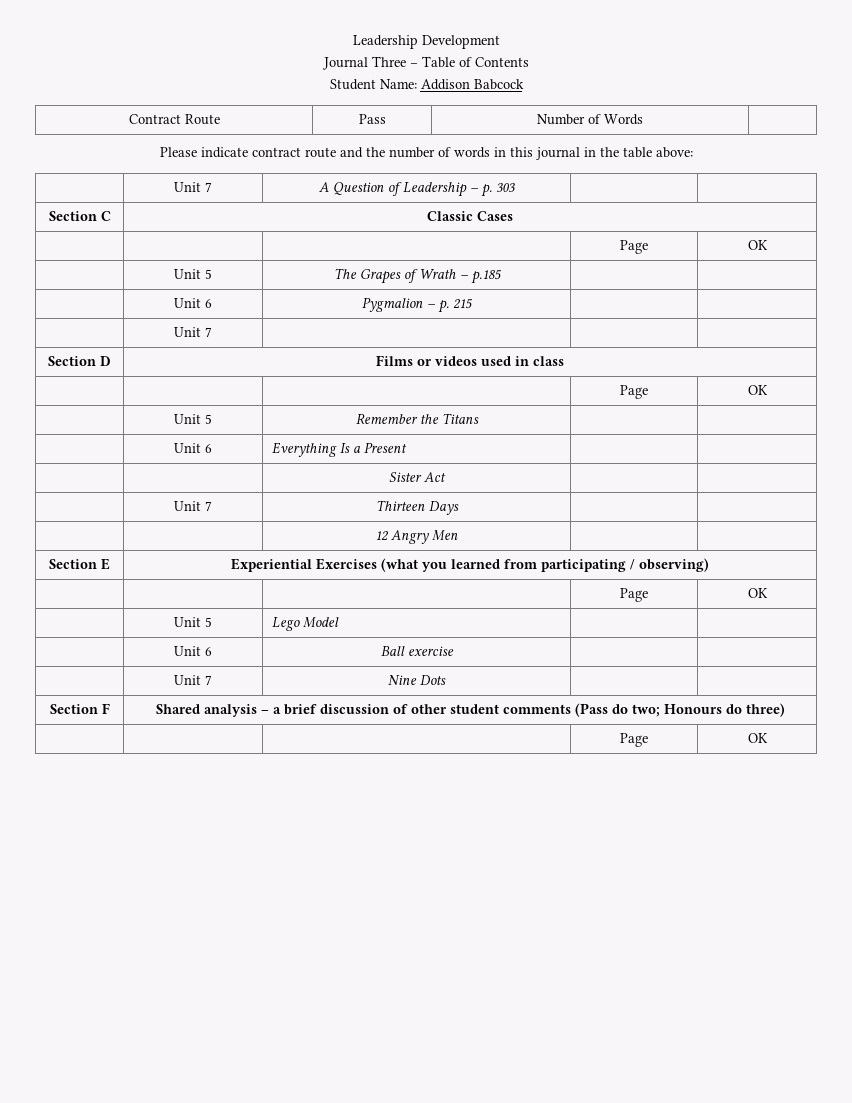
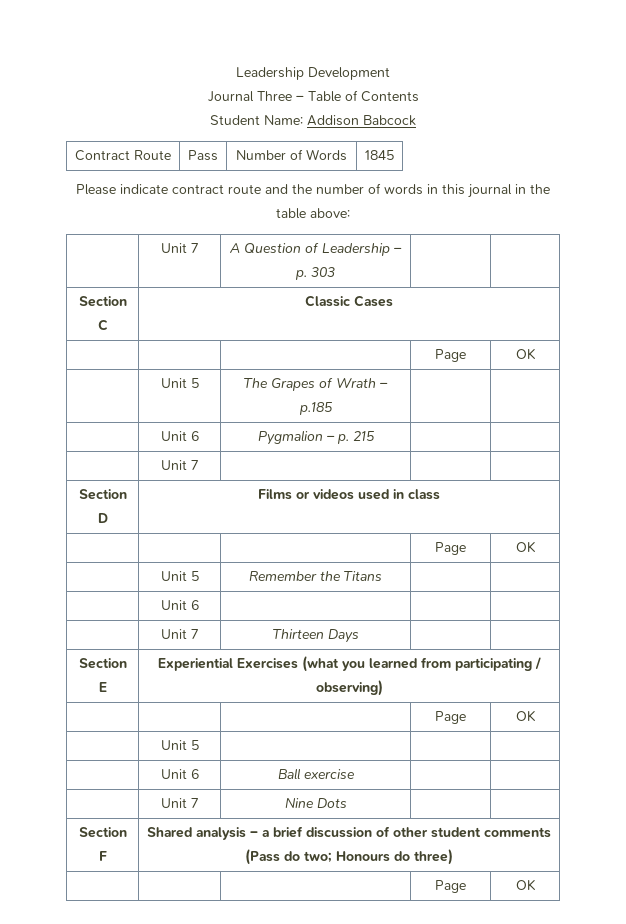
- Contract Route | Pass | Number of Words |
+ Contract Route | Pass | Number of Words | 1845
- | Unit 6 | Everything Is a Present | |
- | | Sister Act | |
+ | Unit 6 | | |
- | | 12 Angry Men | |
- | Unit 5 | Lego Model | |
+ | Unit 5 | | |

